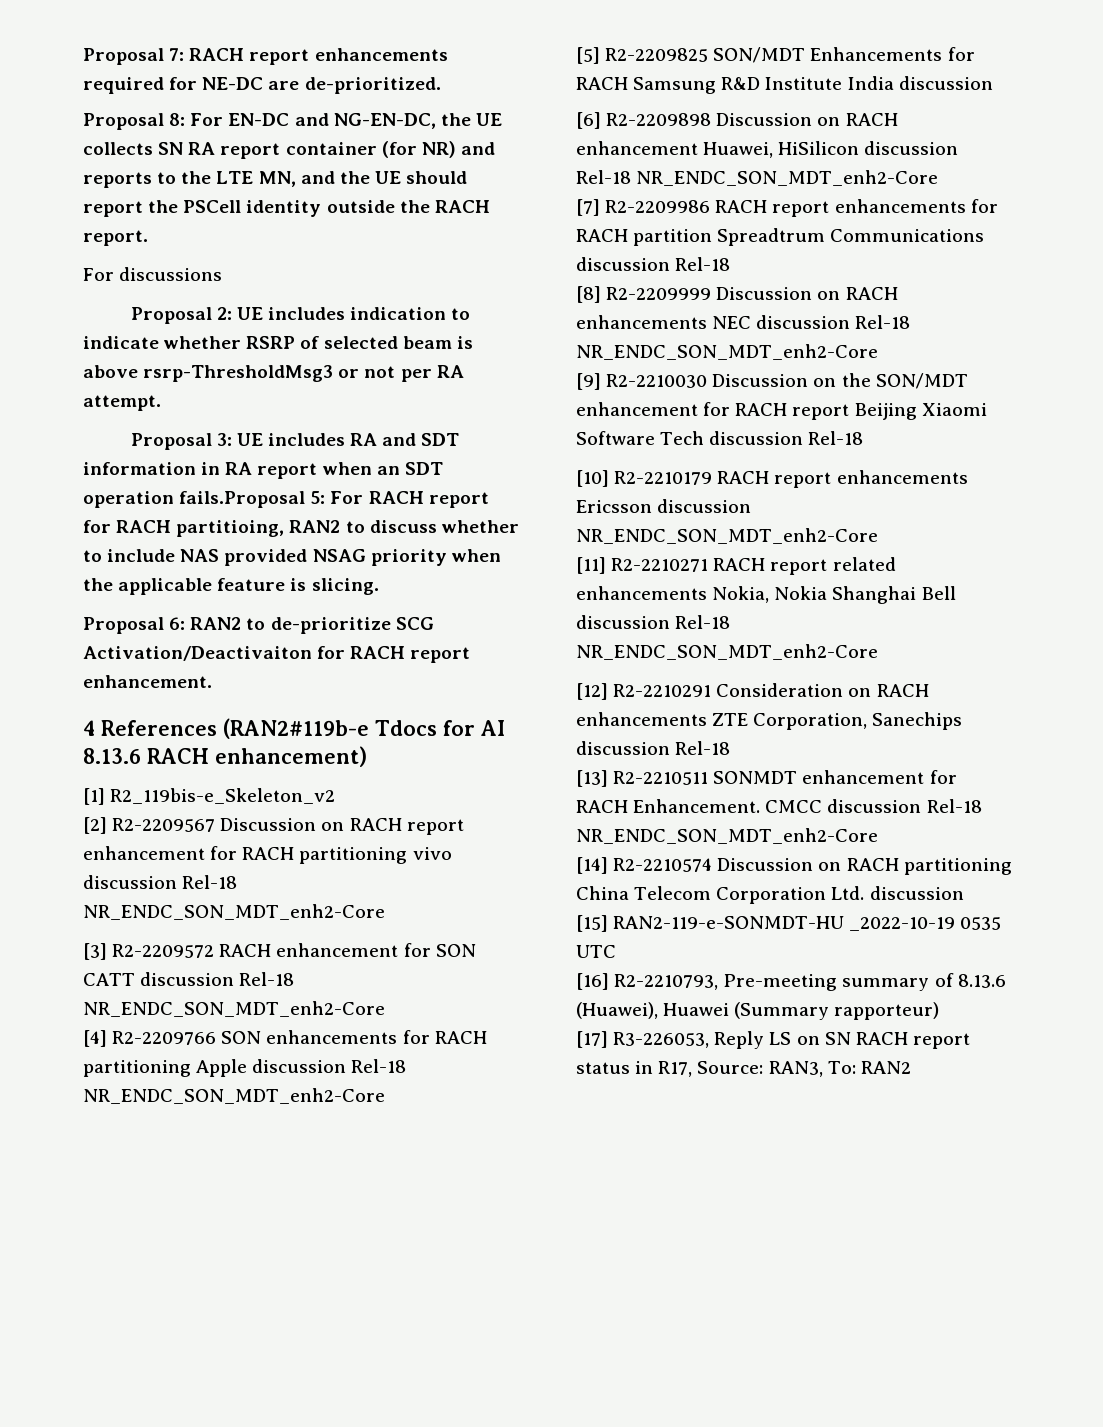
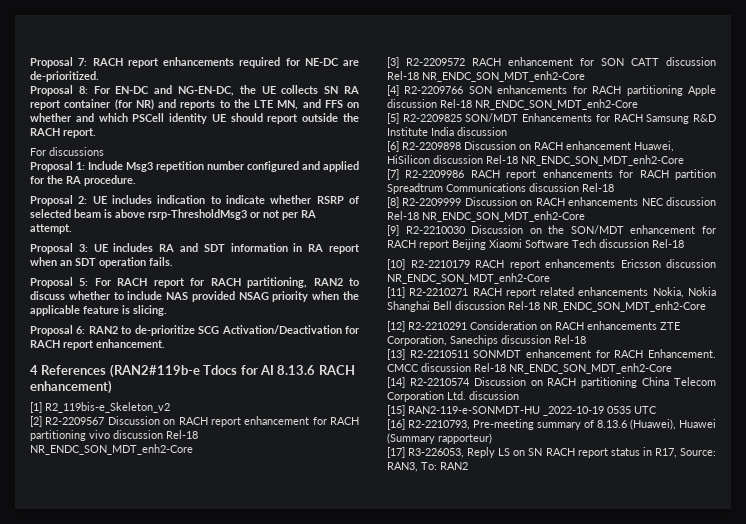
- Proposal 8: For EN-DC and NG-EN-DC, the UE collects SN RA report container (for NR) and reports to the LTE MN, and the UE should report the PSCell identity outside the RACH report.
+ Proposal 8: For EN-DC and NG-EN-DC, the UE collects SN RA report container (for NR) and reports to the LTE MN, and FFS on whether and which PSCell identity UE should report outside the RACH report.
+ Proposal 1: Include Msg3 repetition number configured and applied for the RA procedure.
- Proposal 3: UE includes RA and SDT information in RA report when an SDT operation fails.Proposal 5: For RACH report for RACH partitioing, RAN2 to discuss whether to include NAS provided NSAG priority when the applicable feature is slicing.
+ Proposal 3: UE includes RA and SDT information in RA report when an SDT operation fails.
+ Proposal 5: For RACH report for RACH partitioning, RAN2 to discuss whether to include NAS provided NSAG priority when the applicable feature is slicing.
- Proposal 6: RAN2 to de-prioritize SCG Activation/Deactivaiton for RACH report enhancement.
+ Proposal 6: RAN2 to de-prioritize SCG Activation/Deactivation for RACH report enhancement.

